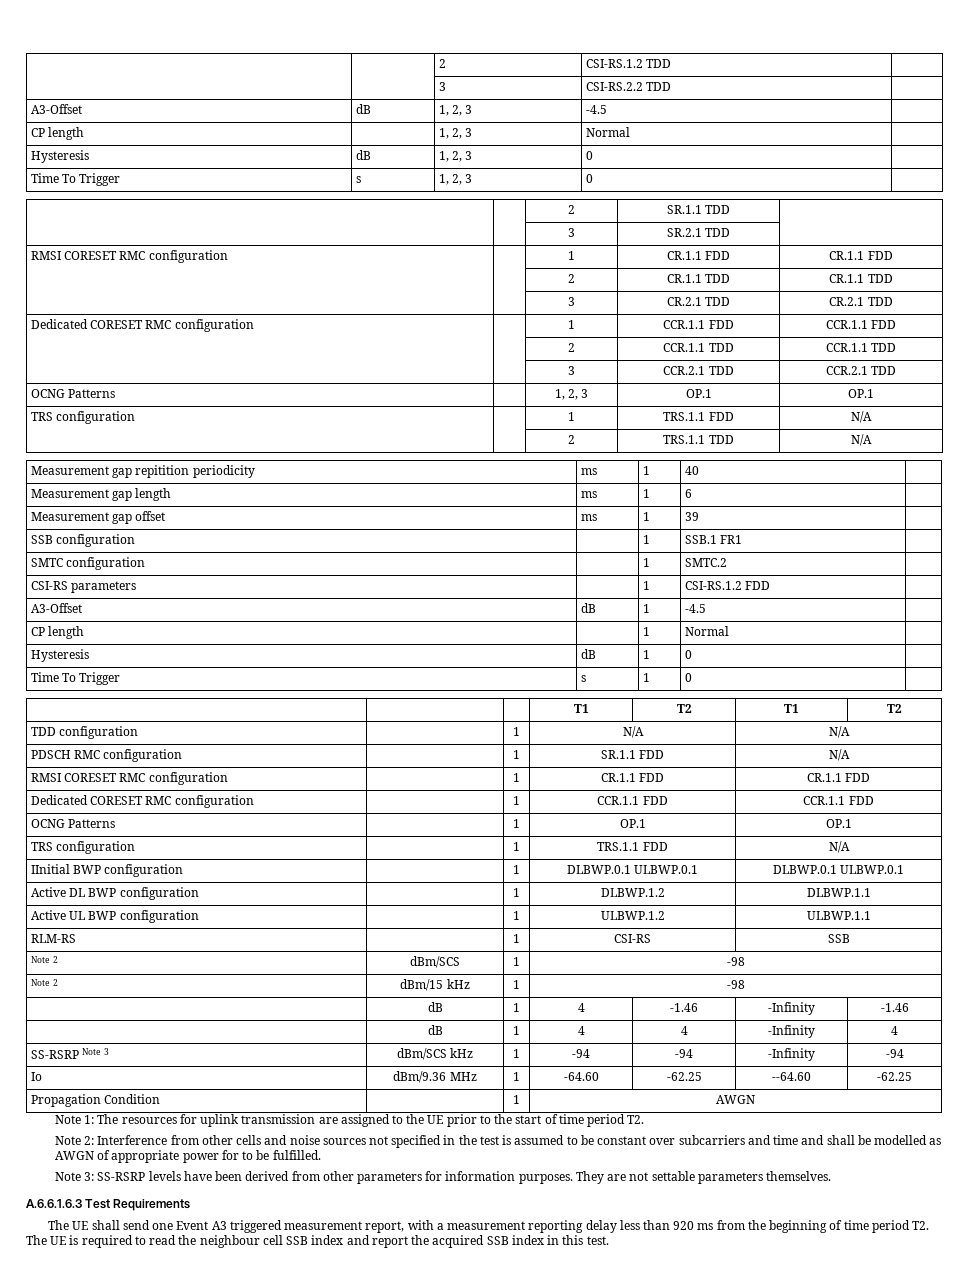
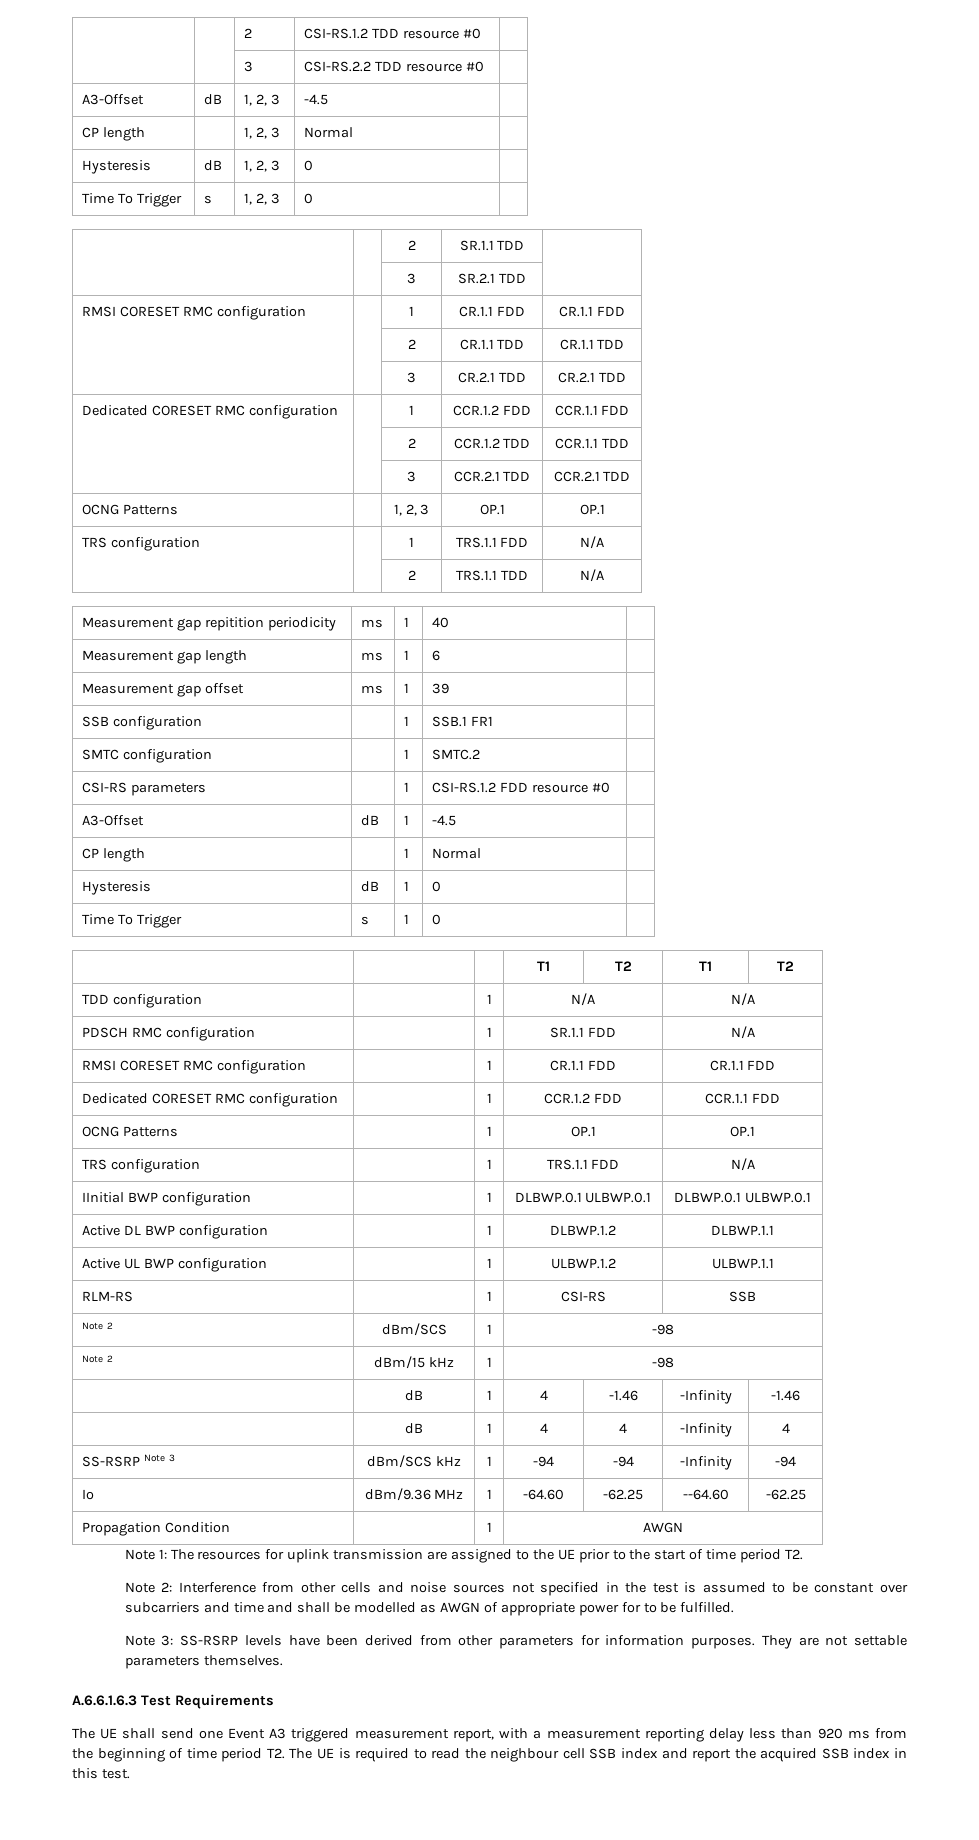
- | | 2 | CSI-RS.1.2 TDD |
+ | | 2 | CSI-RS.1.2 TDD resource #0 |
- | | 3 | CSI-RS.2.2 TDD |
+ | | 3 | CSI-RS.2.2 TDD resource #0 |
  | | 3 | CR.2.1 TDD | CR.2.1 TDD
- Dedicated CORESET RMC configuration | | 1 | CCR.1.1 FDD | CCR.1.1 FDD
+ Dedicated CORESET RMC configuration | | 1 | CCR.1.2 FDD | CCR.1.1 FDD
- | | 2 | CCR.1.1 TDD | CCR.1.1 TDD
+ | | 2 | CCR.1.2 TDD | CCR.1.1 TDD
- CSI-RS parameters | | 1 | CSI-RS.1.2 FDD |
+ CSI-RS parameters | | 1 | CSI-RS.1.2 FDD resource #0 |
  PDSCH RMC configuration | | 1 | SR.1.1 FDD | N/A
  RMSI CORESET RMC configuration | | 1 | CR.1.1 FDD | CR.1.1 FDD
- Dedicated CORESET RMC configuration | | 1 | CCR.1.1 FDD | CCR.1.1 FDD
+ Dedicated CORESET RMC configuration | | 1 | CCR.1.2 FDD | CCR.1.1 FDD

